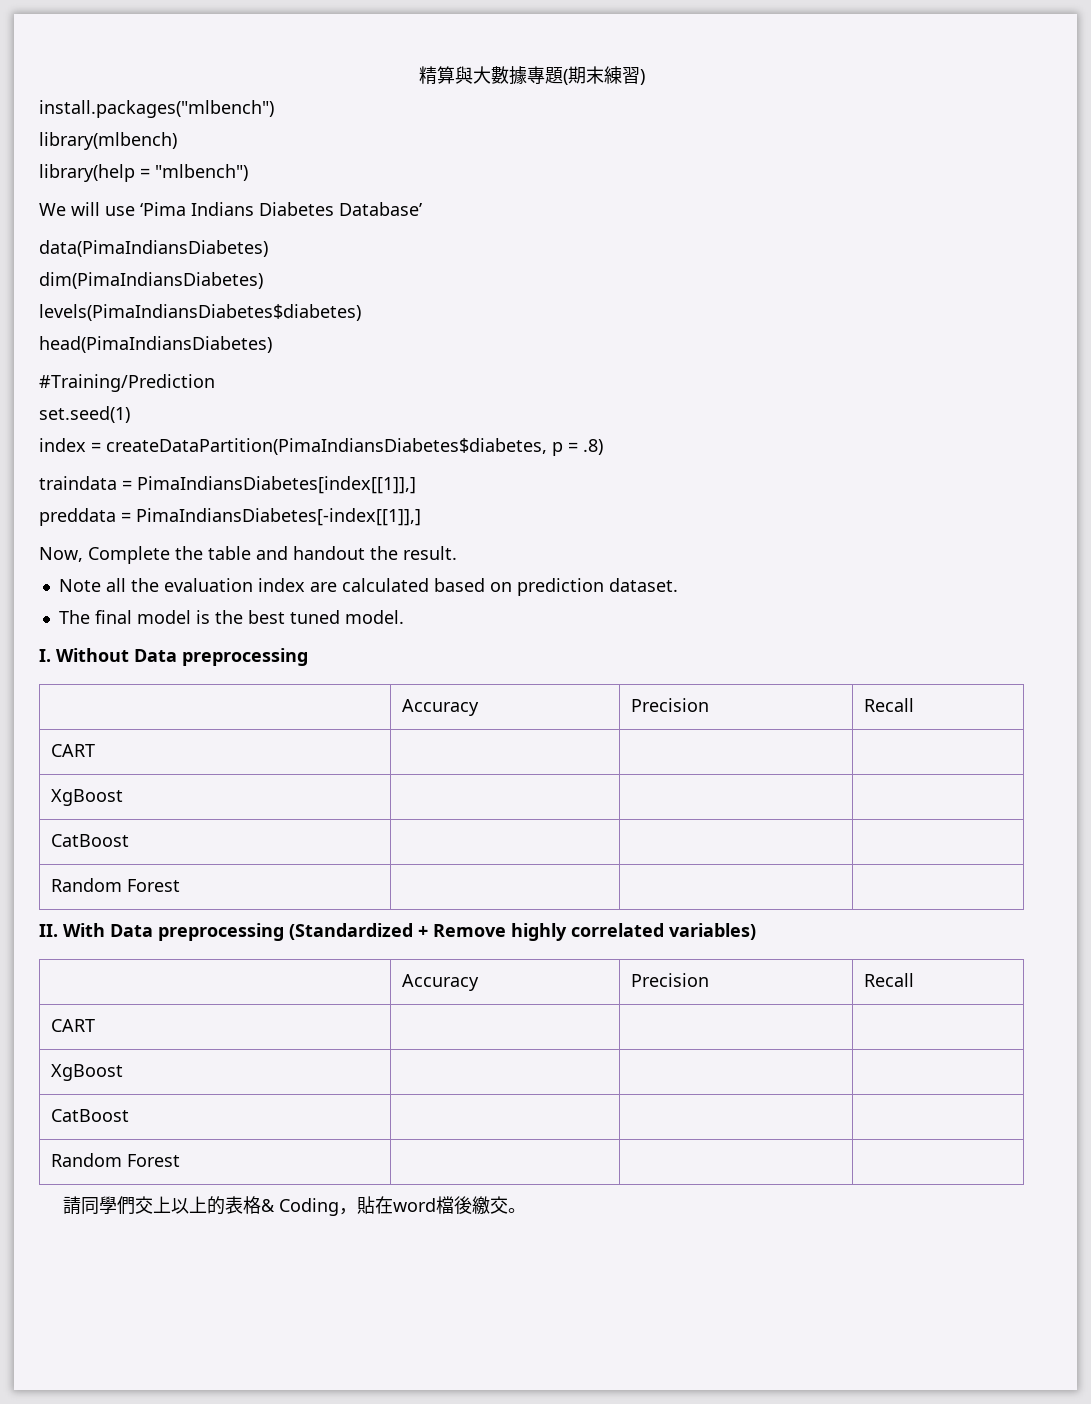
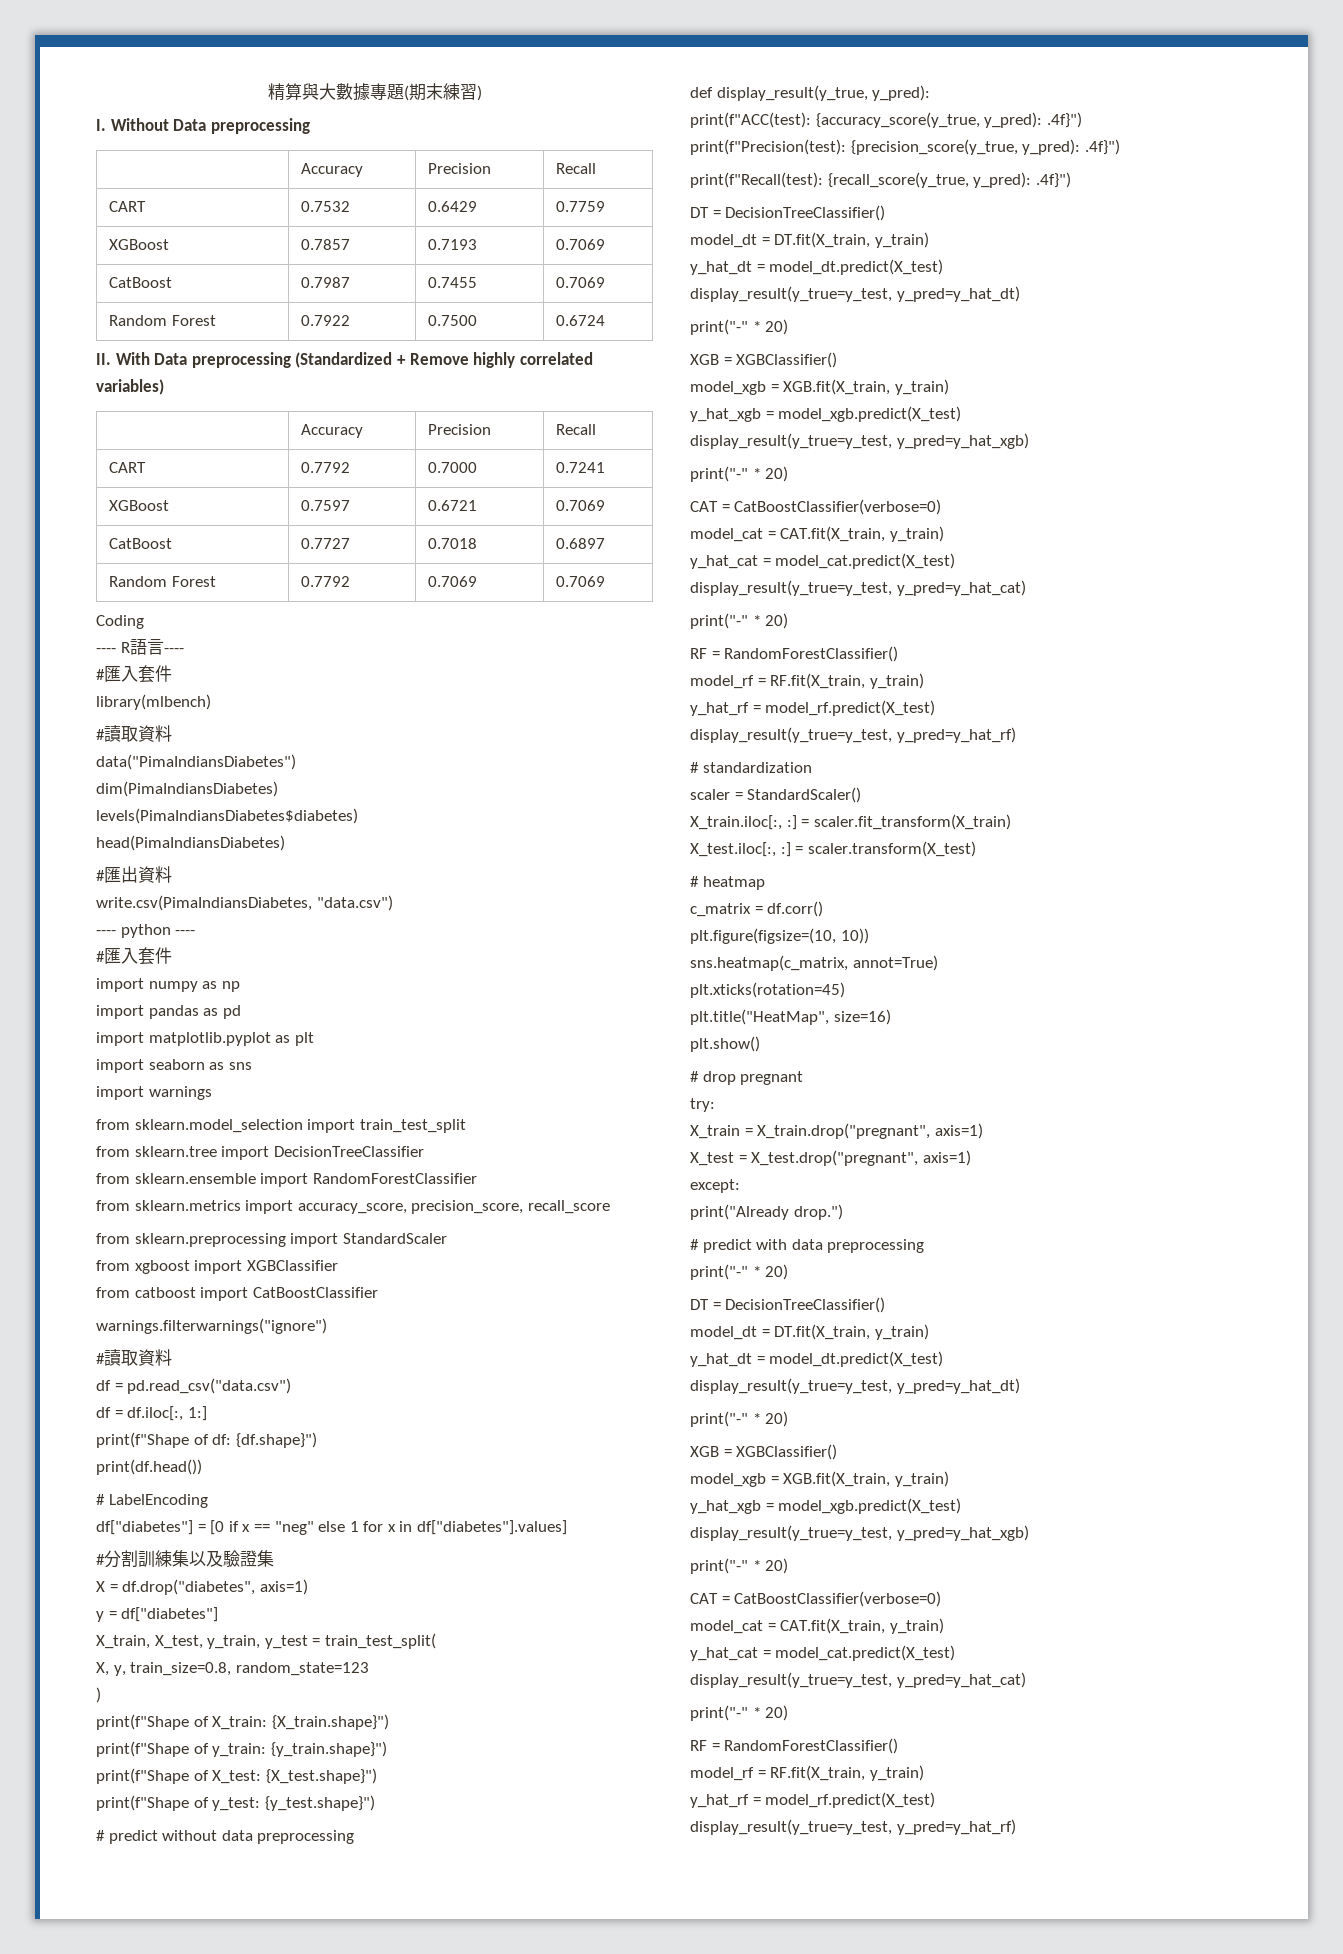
- install.packages("mlbench")
- library(mlbench)
- library(help = "mlbench")
- We will use ‘Pima Indians Diabetes Database’
- data(PimaIndiansDiabetes)
- dim(PimaIndiansDiabetes)
- levels(PimaIndiansDiabetes$diabetes)
- head(PimaIndiansDiabetes)
- #Training/Prediction
- set.seed(1)
- index = createDataPartition(PimaIndiansDiabetes$diabetes, p = .8)
- traindata = PimaIndiansDiabetes[index[[1]],]
- preddata = PimaIndiansDiabetes[-index[[1]],]
- Now, Complete the table and handout the result.
- Note all the evaluation index are calculated based on prediction dataset.
- The final model is the best tuned model.
  I. Without Data preprocessing
  | Accuracy | Precision | Recall
- CART | | |
- XgBoost | | |
- CatBoost | | |
- Random Forest | | |
+ CART | 0.7532 | 0.6429 | 0.7759
+ XGBoost | 0.7857 | 0.7193 | 0.7069
+ CatBoost | 0.7987 | 0.7455 | 0.7069
+ Random Forest | 0.7922 | 0.7500 | 0.6724
  II. With Data preprocessing (Standardized + Remove highly correlated variables)
  | Accuracy | Precision | Recall
- CART | | |
- XgBoost | | |
- CatBoost | | |
- Random Forest | | |
- 請同學們交上以上的表格& Coding，貼在word檔後繳交。
+ CART | 0.7792 | 0.7000 | 0.7241
+ XGBoost | 0.7597 | 0.6721 | 0.7069
+ CatBoost | 0.7727 | 0.7018 | 0.6897
+ Random Forest | 0.7792 | 0.7069 | 0.7069
+ Coding
+ ---- R語言----
+ #匯入套件
+ library(mlbench)
+ #讀取資料
+ data("PimaIndiansDiabetes")
+ dim(PimaIndiansDiabetes)
+ levels(PimaIndiansDiabetes$diabetes)
+ head(PimaIndiansDiabetes)
+ #匯出資料
+ write.csv(PimaIndiansDiabetes, "data.csv")
+ ---- python ----
+ #匯入套件
+ import numpy as np
+ import pandas as pd
+ import matplotlib.pyplot as plt
+ import seaborn as sns
+ import warnings
+ from sklearn.model_selection import train_test_split
+ from sklearn.tree import DecisionTreeClassifier
+ from sklearn.ensemble import RandomForestClassifier
+ from sklearn.metrics import accuracy_score, precision_score, recall_score
+ from sklearn.preprocessing import StandardScaler
+ from xgboost import XGBClassifier
+ from catboost import CatBoostClassifier
+ warnings.filterwarnings("ignore")
+ #讀取資料
+ df = pd.read_csv("data.csv")
+ df = df.iloc[:, 1:]
+ print(f"Shape of df: {df.shape}")
+ print(df.head())
+ # LabelEncoding
+ df["diabetes"] = [0 if x == "neg" else 1 for x in df["diabetes"].values]
+ #分割訓練集以及驗證集
+ X = df.drop("diabetes", axis=1)
+ y = df["diabetes"]
+ X_train, X_test, y_train, y_test = train_test_split(
+ X, y, train_size=0.8, random_state=123
+ )
+ print(f"Shape of X_train: {X_train.shape}")
+ print(f"Shape of y_train: {y_train.shape}")
+ print(f"Shape of X_test: {X_test.shape}")
+ print(f"Shape of y_test: {y_test.shape}")
+ # predict without data preprocessing
+ def display_result(y_true, y_pred):
+ print(f"ACC(test): {accuracy_score(y_true, y_pred): .4f}")
+ print(f"Precision(test): {precision_score(y_true, y_pred): .4f}")
+ print(f"Recall(test): {recall_score(y_true, y_pred): .4f}")
+ DT = DecisionTreeClassifier()
+ model_dt = DT.fit(X_train, y_train)
+ y_hat_dt = model_dt.predict(X_test)
+ display_result(y_true=y_test, y_pred=y_hat_dt)
+ print("-" * 20)
+ XGB = XGBClassifier()
+ model_xgb = XGB.fit(X_train, y_train)
+ y_hat_xgb = model_xgb.predict(X_test)
+ display_result(y_true=y_test, y_pred=y_hat_xgb)
+ print("-" * 20)
+ CAT = CatBoostClassifier(verbose=0)
+ model_cat = CAT.fit(X_train, y_train)
+ y_hat_cat = model_cat.predict(X_test)
+ display_result(y_true=y_test, y_pred=y_hat_cat)
+ print("-" * 20)
+ RF = RandomForestClassifier()
+ model_rf = RF.fit(X_train, y_train)
+ y_hat_rf = model_rf.predict(X_test)
+ display_result(y_true=y_test, y_pred=y_hat_rf)
+ # standardization
+ scaler = StandardScaler()
+ X_train.iloc[:, :] = scaler.fit_transform(X_train)
+ X_test.iloc[:, :] = scaler.transform(X_test)
+ # heatmap
+ c_matrix = df.corr()
+ plt.figure(figsize=(10, 10))
+ sns.heatmap(c_matrix, annot=True)
+ plt.xticks(rotation=45)
+ plt.title("HeatMap", size=16)
+ plt.show()
+ # drop pregnant
+ try:
+ X_train = X_train.drop("pregnant", axis=1)
+ X_test = X_test.drop("pregnant", axis=1)
+ except:
+ print("Already drop.")
+ # predict with data preprocessing
+ print("-" * 20)
+ DT = DecisionTreeClassifier()
+ model_dt = DT.fit(X_train, y_train)
+ y_hat_dt = model_dt.predict(X_test)
+ display_result(y_true=y_test, y_pred=y_hat_dt)
+ print("-" * 20)
+ XGB = XGBClassifier()
+ model_xgb = XGB.fit(X_train, y_train)
+ y_hat_xgb = model_xgb.predict(X_test)
+ display_result(y_true=y_test, y_pred=y_hat_xgb)
+ print("-" * 20)
+ CAT = CatBoostClassifier(verbose=0)
+ model_cat = CAT.fit(X_train, y_train)
+ y_hat_cat = model_cat.predict(X_test)
+ display_result(y_true=y_test, y_pred=y_hat_cat)
+ print("-" * 20)
+ RF = RandomForestClassifier()
+ model_rf = RF.fit(X_train, y_train)
+ y_hat_rf = model_rf.predict(X_test)
+ display_result(y_true=y_test, y_pred=y_hat_rf)

